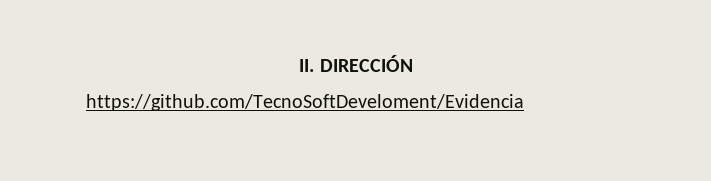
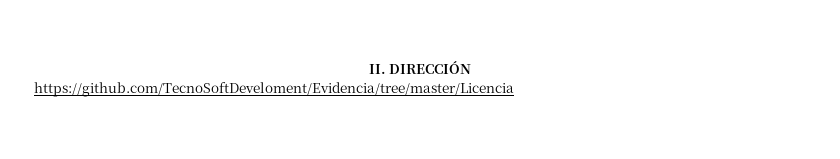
- https://github.com/TecnoSoftDeveloment/Evidencia
+ https://github.com/TecnoSoftDeveloment/Evidencia/tree/master/Licencia

